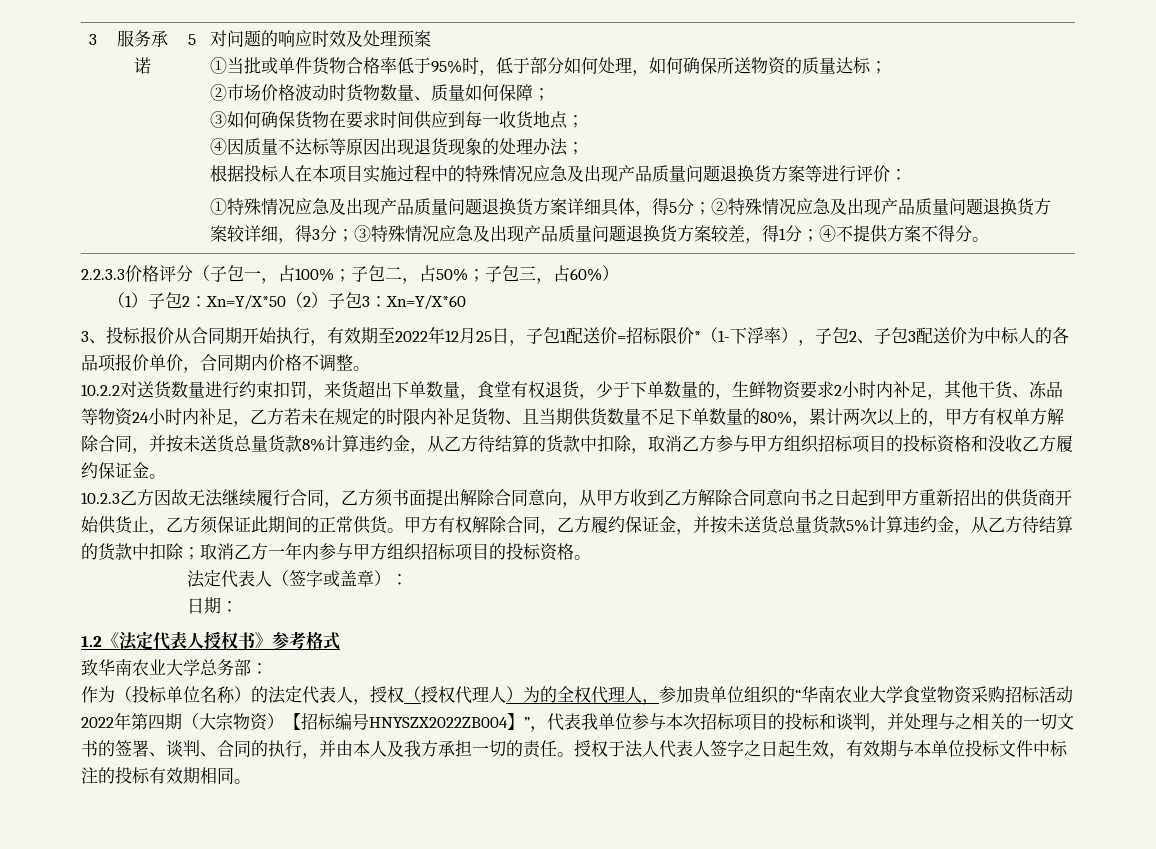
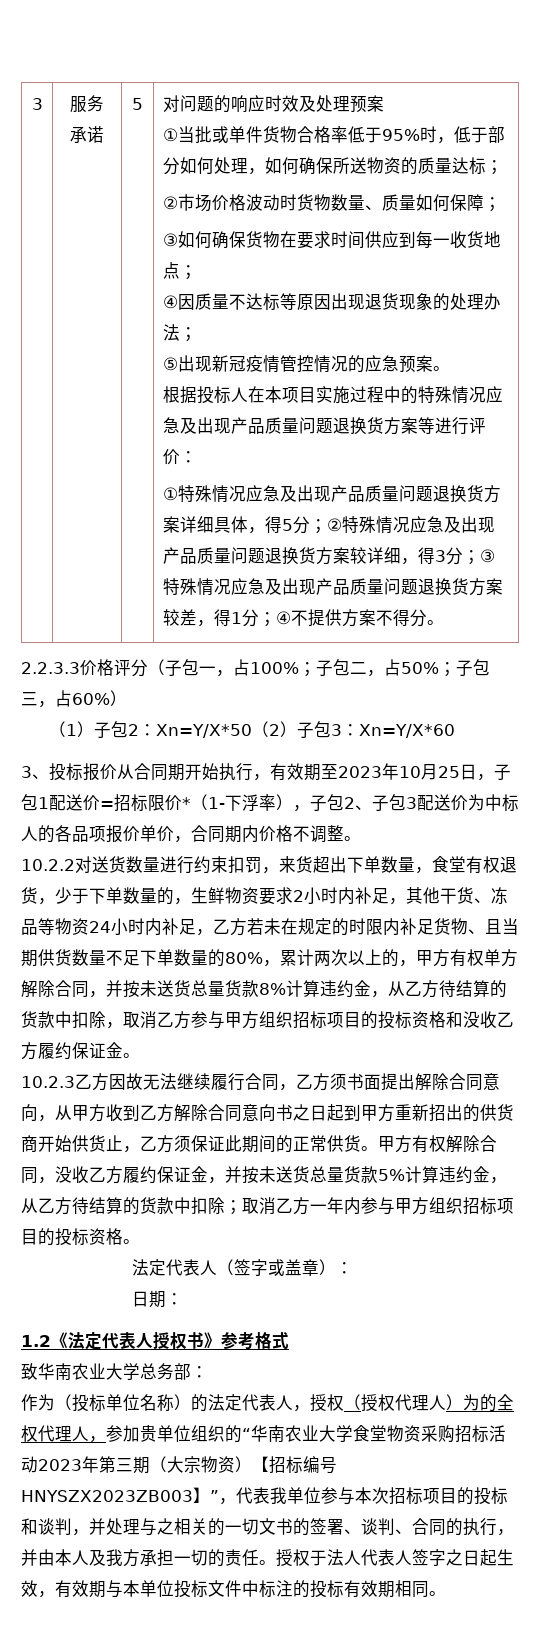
+ ⑤出现新冠疫情管控情况的应急预案。
- 3、投标报价从合同期开始执行，有效期至2022年12月25日，子包1配送价=招标限价*（1-下浮率），子包2、子包3配送价为中标人的各品项报价单价，合同期内价格不调整。
+ 3、投标报价从合同期开始执行，有效期至2023年10月25日，子包1配送价=招标限价*（1-下浮率），子包2、子包3配送价为中标人的各品项报价单价，合同期内价格不调整。
- 甲方有权解除合同，乙方履约保证金，并按未送货总量货款5%计算违约金，从乙方待结算的货款中扣除；取消乙方一年内参与甲方组织招标项目的投标资格。
+ 甲方有权解除合同，没收乙方履约保证金，并按未送货总量货款5%计算违约金，从乙方待结算的货款中扣除；取消乙方一年内参与甲方组织招标项目的投标资格。
- 作为（投标单位名称）的法定代表人，授权（授权代理人）为的全权代理人，参加贵单位组织的“华南农业大学食堂物资采购招标活动2022年第四期（大宗物资）【招标编号HNYSZX2022ZB004】”，代表我单位参与本次招标项目的投标和谈判，并处理与之相关的一切文书的签署、谈判、合同的执行，并由本人及我方承担一切的责任。
+ 作为（投标单位名称）的法定代表人，授权（授权代理人）为的全权代理人，参加贵单位组织的“华南农业大学食堂物资采购招标活动2023年第三期（大宗物资）【招标编号HNYSZX2023ZB003】”，代表我单位参与本次招标项目的投标和谈判，并处理与之相关的一切文书的签署、谈判、合同的执行，并由本人及我方承担一切的责任。

